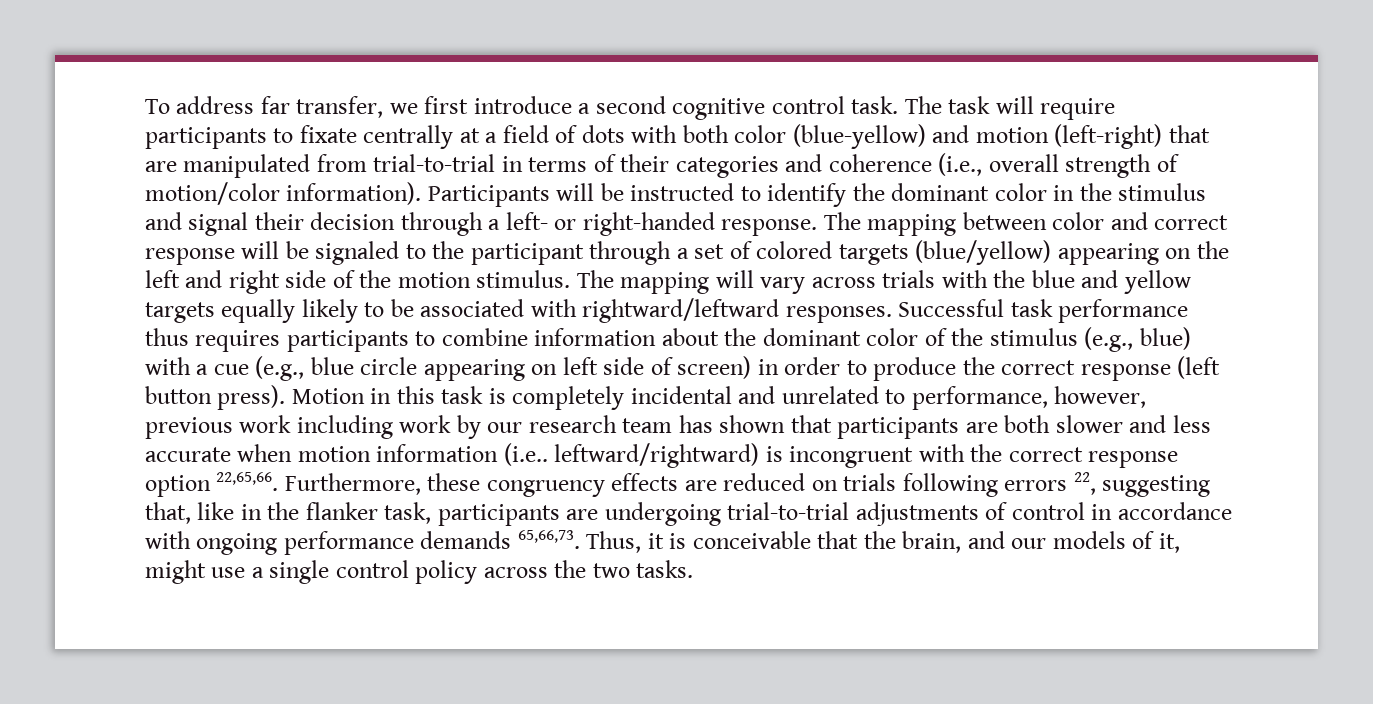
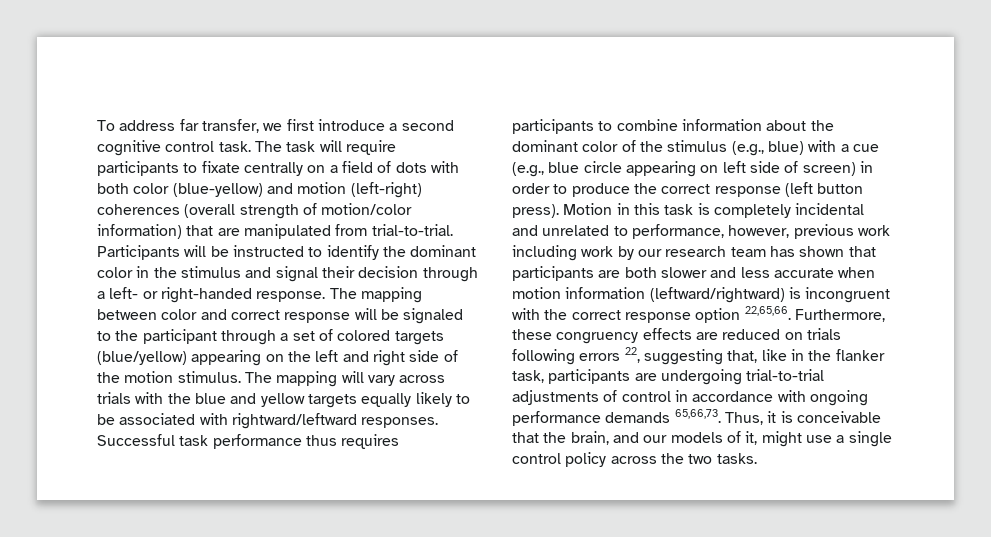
- The task will require participants to fixate centrally at a field of dots with both color (blue-yellow) and motion (left-right) that are manipulated from trial-to-trial in terms of their categories and coherence (i.e., overall strength of motion/color information).
+ The task will require participants to fixate centrally on a field of dots with both color (blue-yellow) and motion (left-right) coherences (overall strength of motion/color information) that are manipulated from trial-to-trial.
- Motion in this task is completely incidental and unrelated to performance, however, previous work including work by our research team has shown that participants are both slower and less accurate when motion information (i.e.. leftward/rightward) is incongruent with the correct response option 22,65,66.
+ Motion in this task is completely incidental and unrelated to performance, however, previous work including work by our research team has shown that participants are both slower and less accurate when motion information (leftward/rightward) is incongruent with the correct response option 22,65,66.

